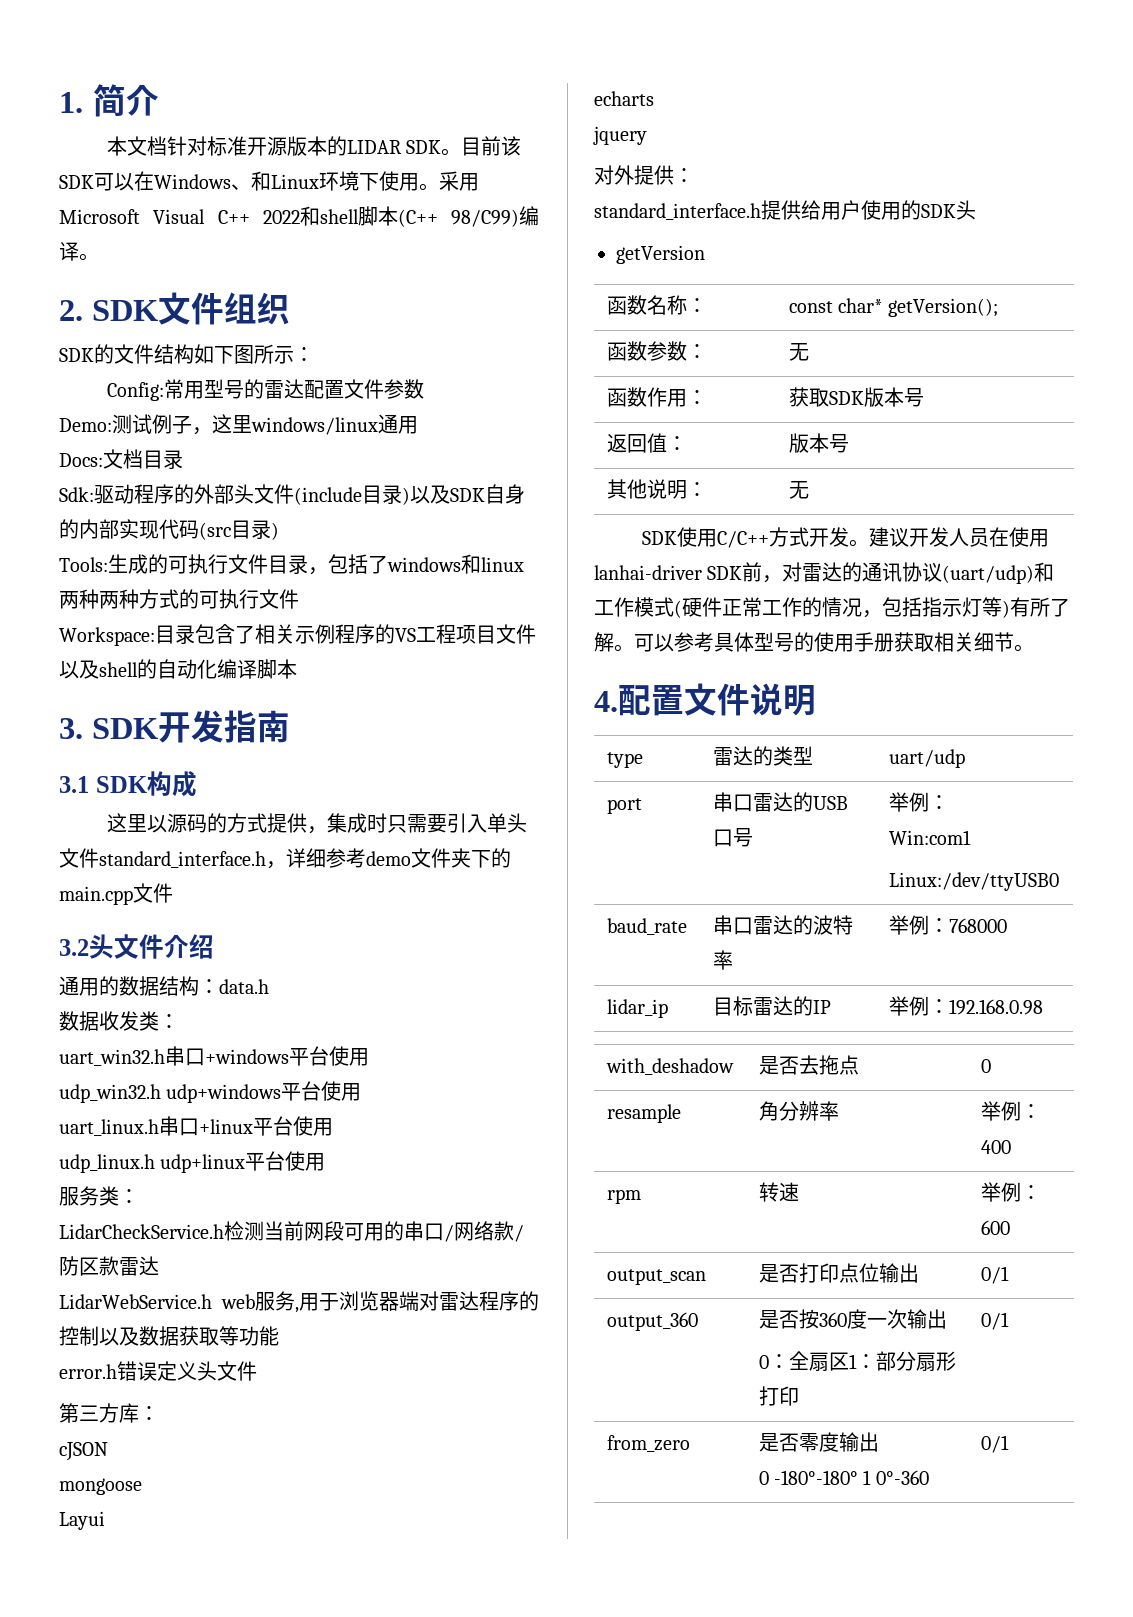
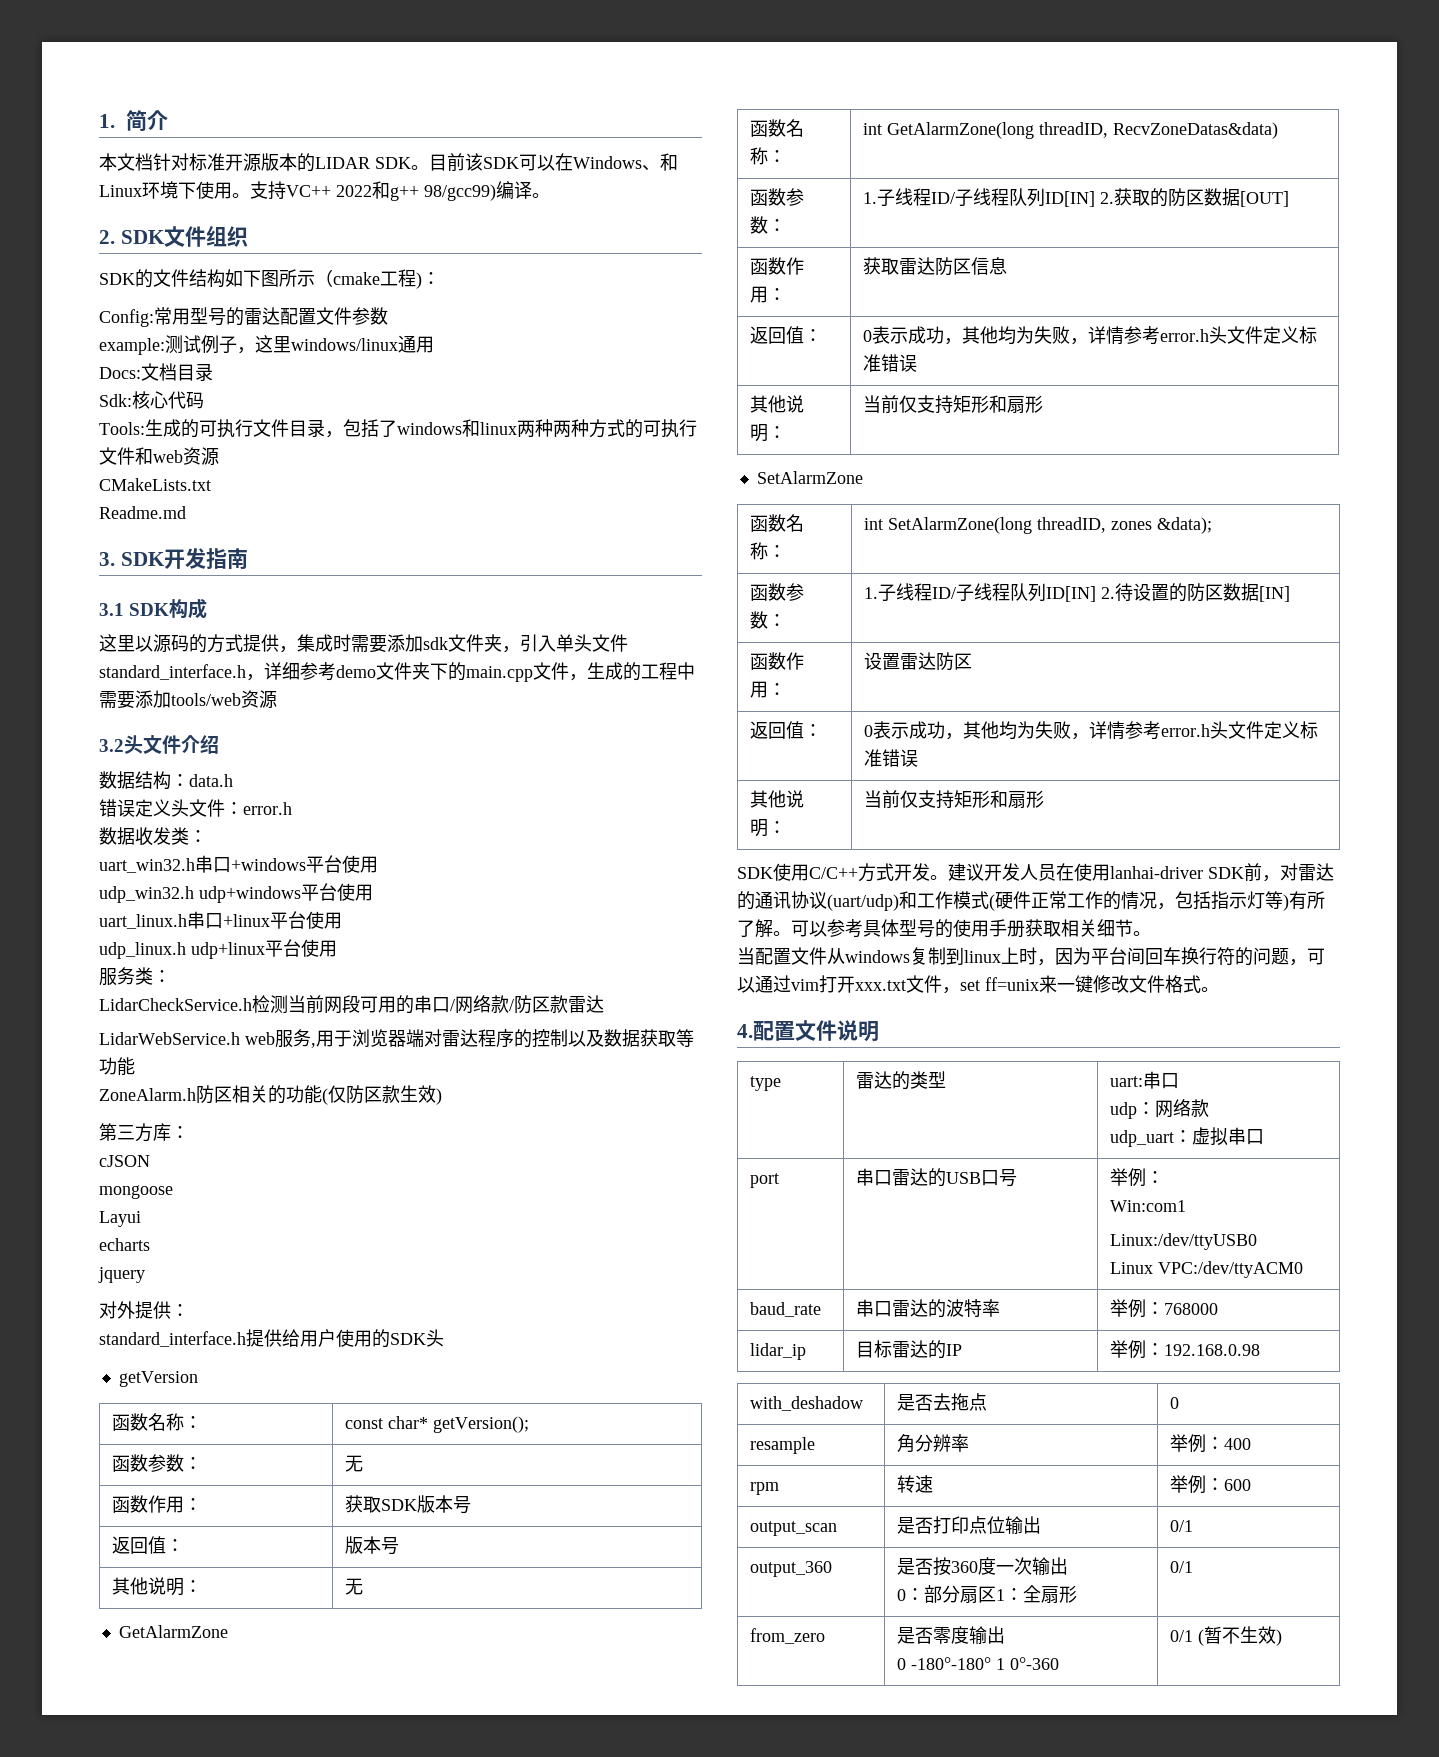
- 采用Microsoft Visual C++ 2022和shell脚本(C++ 98/C99)编译。
+ 支持VC++ 2022和g++ 98/gcc99)编译。
- SDK的文件结构如下图所示：
+ SDK的文件结构如下图所示（cmake工程)：
- Demo:测试例子，这里windows/linux通用
+ example:测试例子，这里windows/linux通用
- Sdk:驱动程序的外部头文件(include目录)以及SDK自身的内部实现代码(src目录)
+ Sdk:核心代码
- Tools:生成的可执行文件目录，包括了windows和linux两种两种方式的可执行文件
- Workspace:目录包含了相关示例程序的VS工程项目文件以及shell的自动化编译脚本
+ Tools:生成的可执行文件目录，包括了windows和linux两种两种方式的可执行文件和web资源
+ CMakeLists.txt
+ Readme.md
- 这里以源码的方式提供，集成时只需要引入单头文件standard_interface.h，详细参考demo文件夹下的main.cpp文件
+ 这里以源码的方式提供，集成时需要添加sdk文件夹，引入单头文件standard_interface.h，详细参考demo文件夹下的main.cpp文件，生成的工程中需要添加tools/web资源
- 通用的数据结构：data.h
+ 数据结构：data.h
+ 错误定义头文件：error.h
- error.h错误定义头文件
+ ZoneAlarm.h防区相关的功能(仅防区款生效)
+ GetAlarmZone
+ 函数名称： | int GetAlarmZone(long threadID, RecvZoneDatas&data)
+ 函数参数： | 1.子线程ID/子线程队列ID[IN] 2.获取的防区数据[OUT]
+ 函数作用： | 获取雷达防区信息
+ 返回值： | 0表示成功，其他均为失败，详情参考error.h头文件定义标准错误
+ 其他说明： | 当前仅支持矩形和扇形
+ SetAlarmZone
+ 函数名称： | int SetAlarmZone(long threadID, zones &data);
+ 函数参数： | 1.子线程ID/子线程队列ID[IN] 2.待设置的防区数据[IN]
+ 函数作用： | 设置雷达防区
+ 返回值： | 0表示成功，其他均为失败，详情参考error.h头文件定义标准错误
+ 其他说明： | 当前仅支持矩形和扇形
+ 当配置文件从windows复制到linux上时，因为平台间回车换行符的问题，可以通过vim打开xxx.txt文件，set ff=unix来一键修改文件格式。
- type | 雷达的类型 | uart/udp
+ type | 雷达的类型 | uart:串口
+ udp：网络款
+ udp_uart：虚拟串口
  port | 串口雷达的USB口号 | 举例：
  Win:com1
  Linux:/dev/ttyUSB0
+ Linux VPC:/dev/ttyACM0
  output_360 | 是否按360度一次输出
- 0：全扇区1：部分扇形打印 | 0/1
+ 0：部分扇区1：全扇形 | 0/1
  from_zero | 是否零度输出
- 0 -180°-180° 1 0°-360 | 0/1
+ 0 -180°-180° 1 0°-360 | 0/1 (暂不生效)

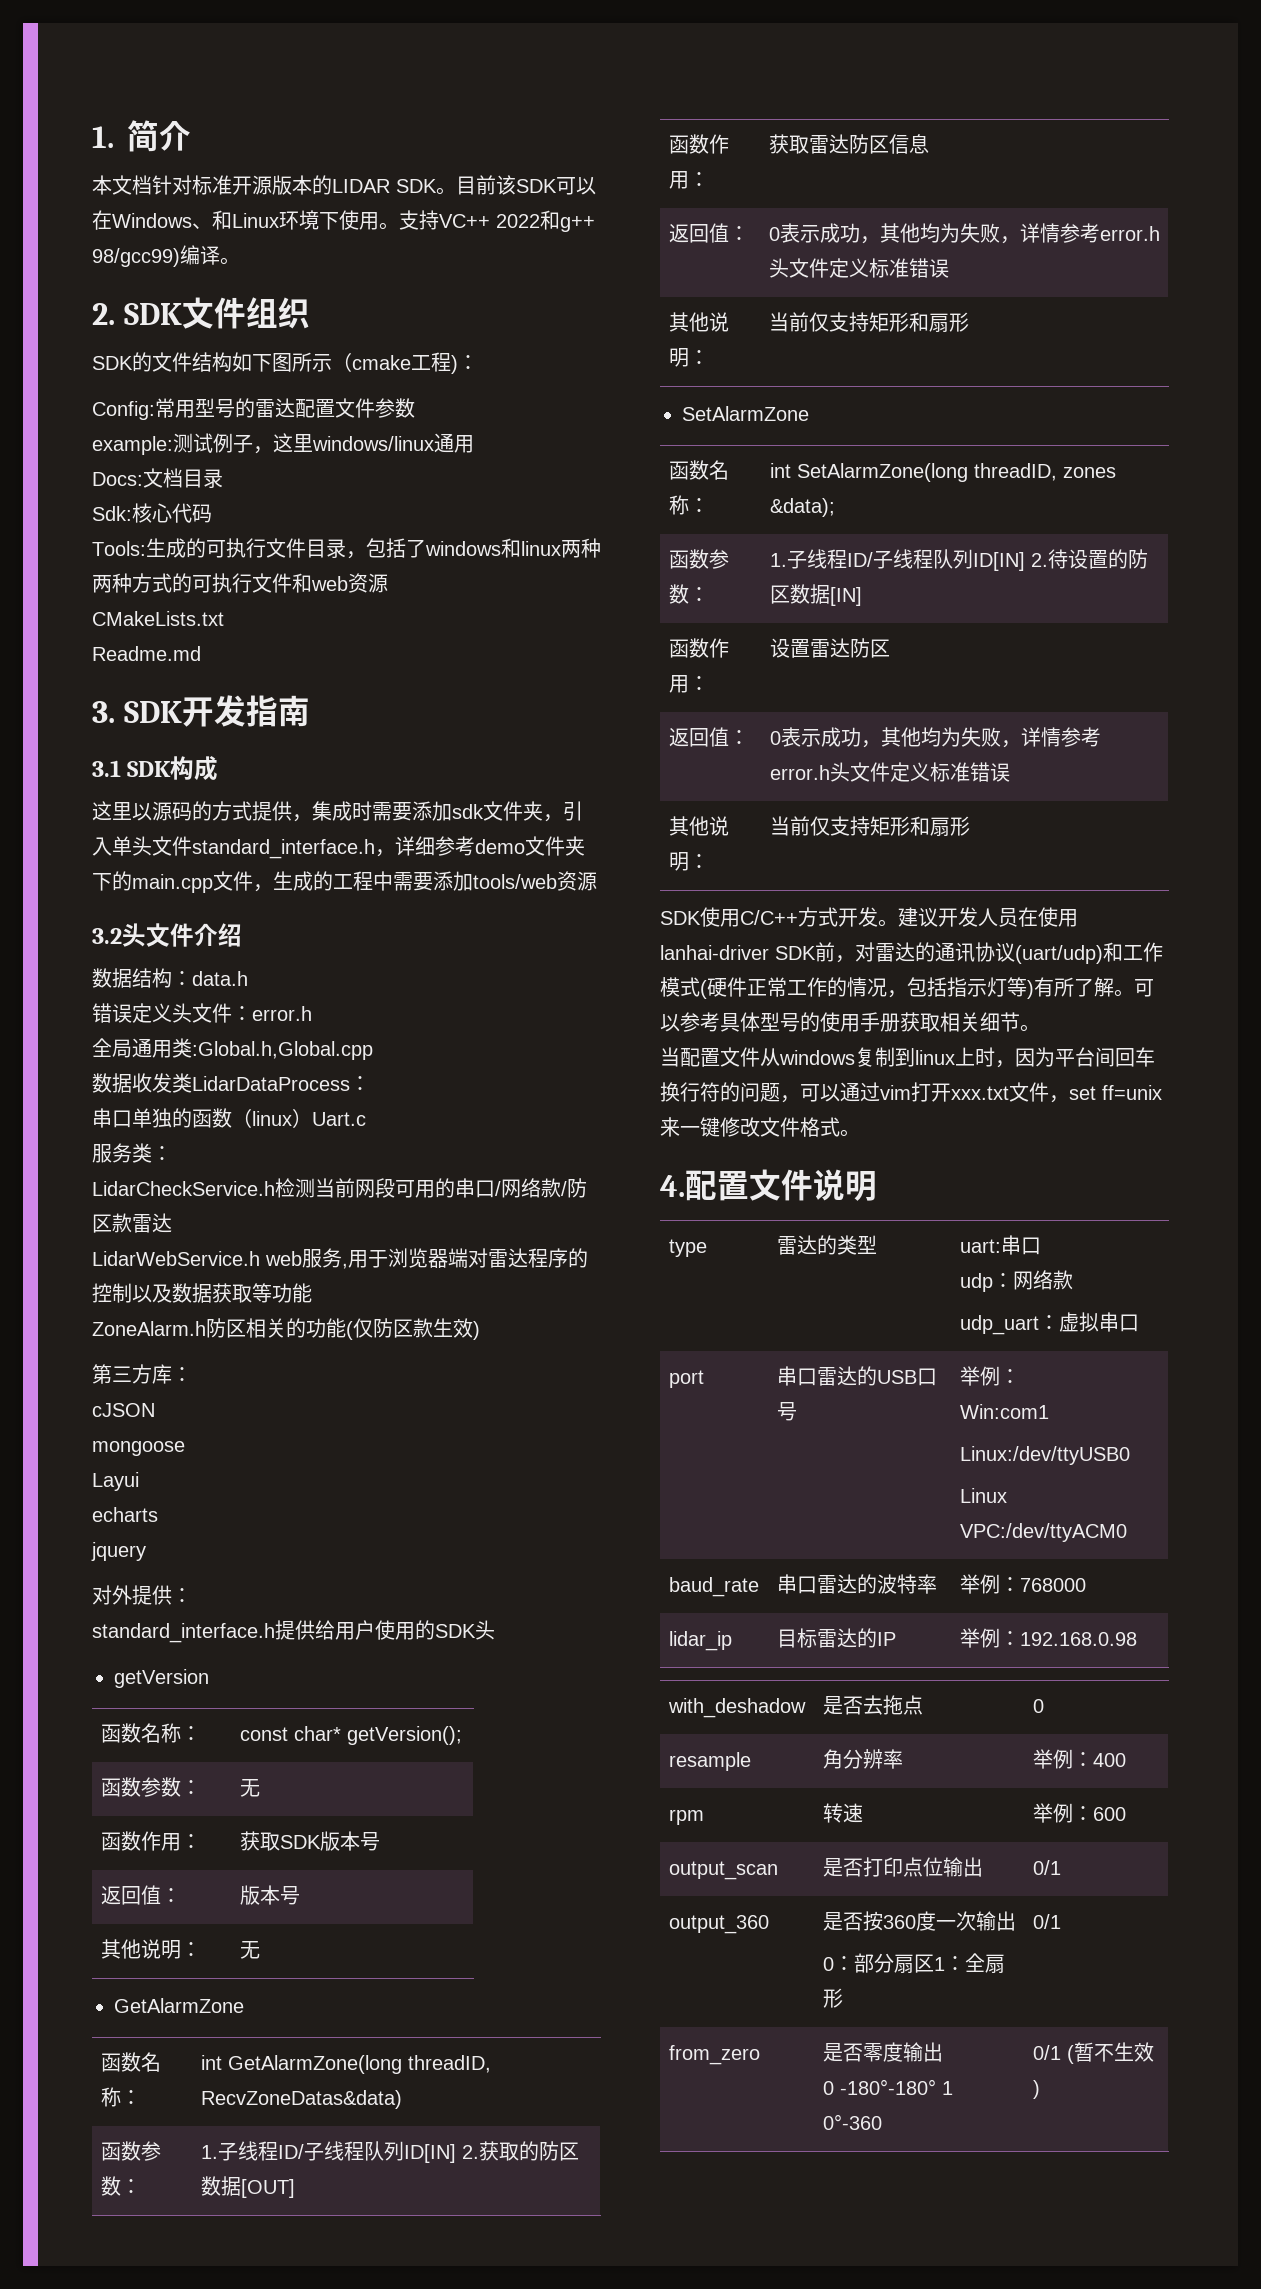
+ 全局通用类:Global.h,Global.cpp
- 数据收发类：
- uart_win32.h串口+windows平台使用
- udp_win32.h udp+windows平台使用
- uart_linux.h串口+linux平台使用
- udp_linux.h udp+linux平台使用
+ 数据收发类LidarDataProcess：
+ 串口单独的函数（linux）Uart.c

